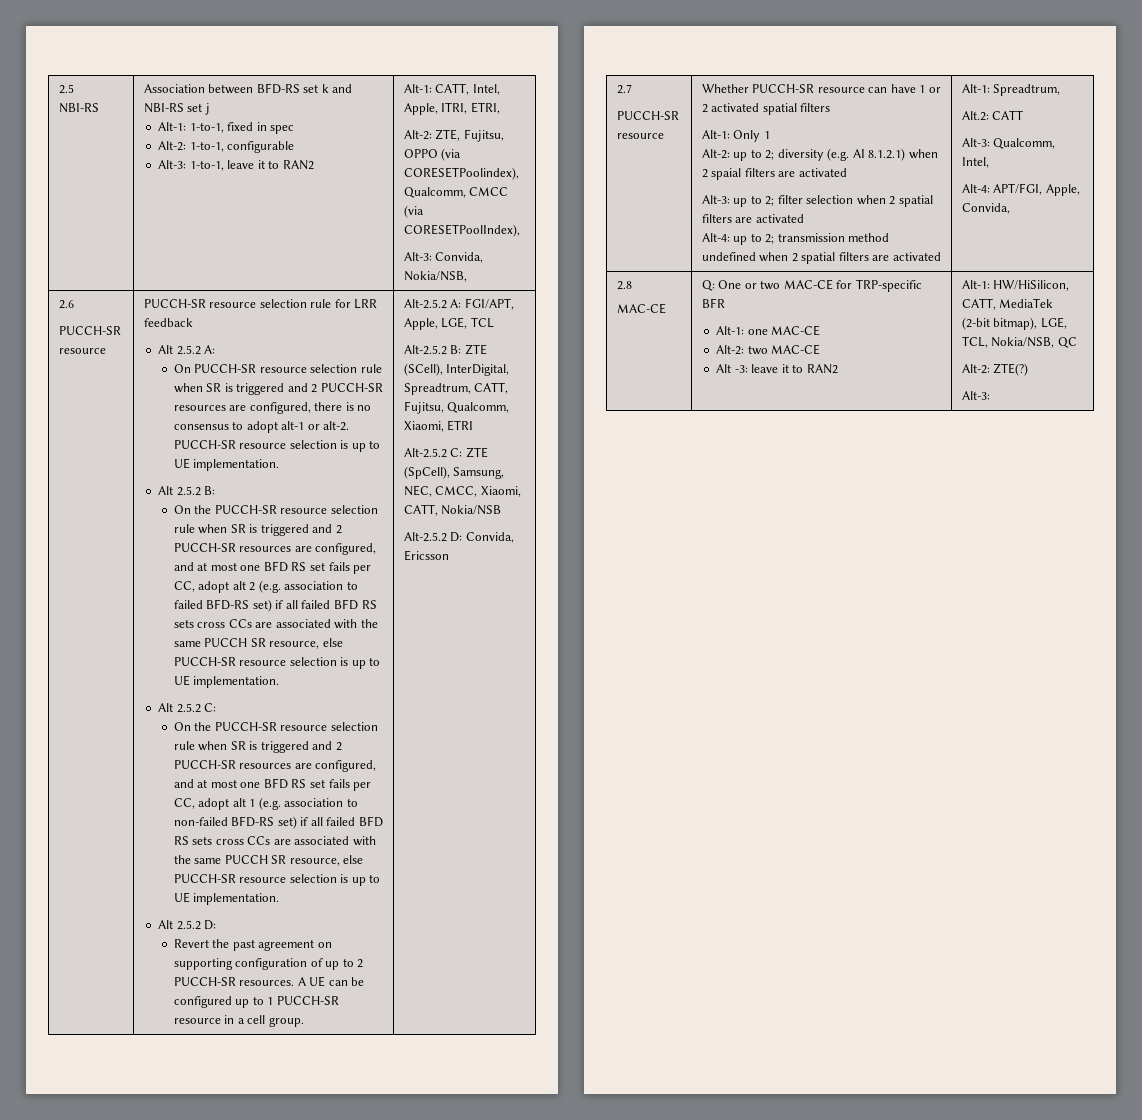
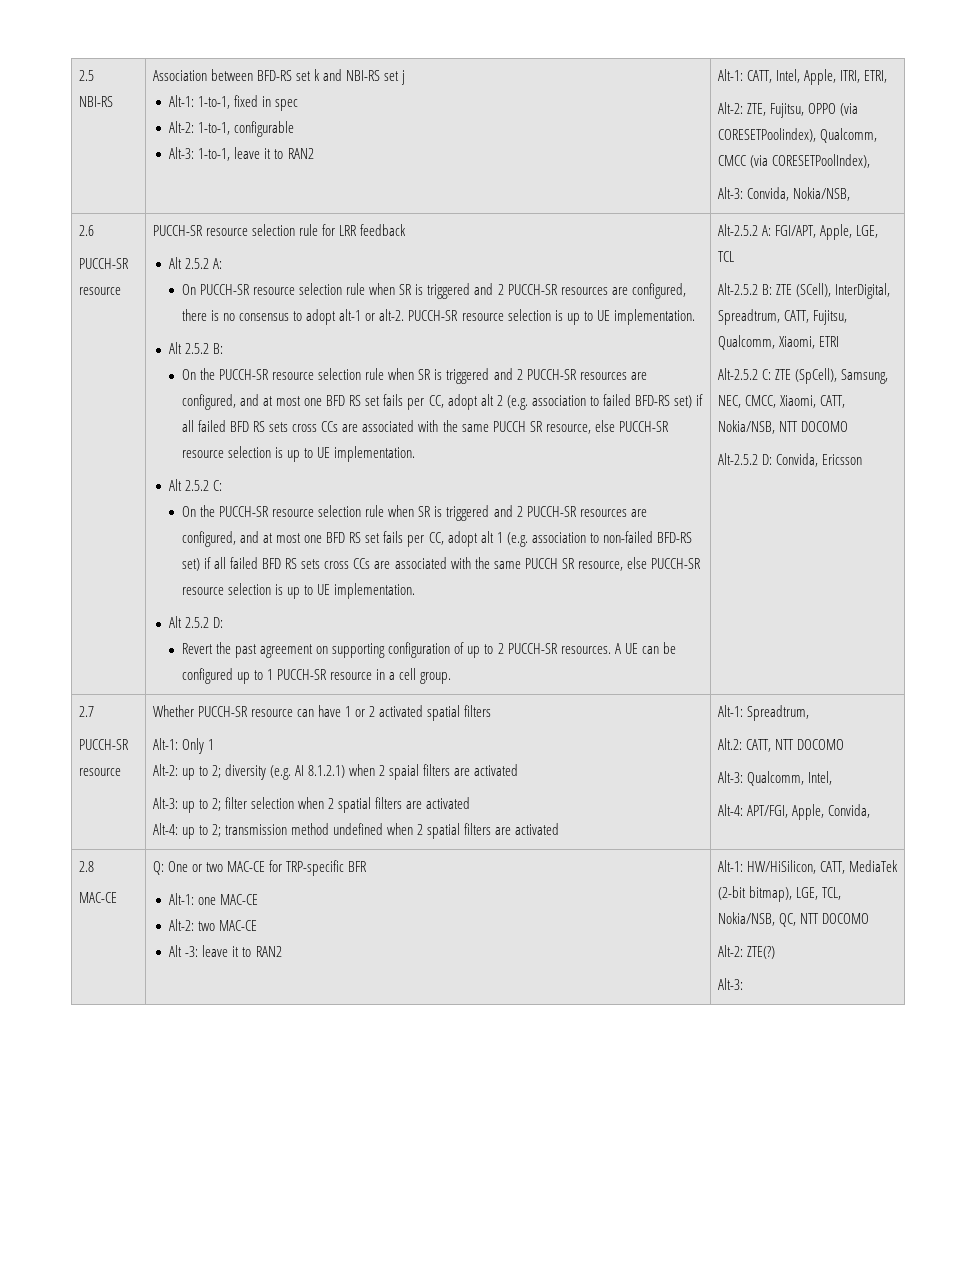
- Alt-2.5.2 C: ZTE (SpCell), Samsung, NEC, CMCC, Xiaomi, CATT, Nokia/NSB
+ Alt-2.5.2 C: ZTE (SpCell), Samsung, NEC, CMCC, Xiaomi, CATT, Nokia/NSB, NTT DOCOMO
- Alt.2: CATT
+ Alt.2: CATT, NTT DOCOMO
  2.8
  MAC-CE | Q: One or two MAC-CE for TRP-specific BFR
  Alt-1: one MAC-CE
  Alt-2: two MAC-CE
- Alt -3: leave it to RAN2 | Alt-1: HW/HiSilicon, CATT, MediaTek (2-bit bitmap), LGE, TCL, Nokia/NSB, QC
+ Alt -3: leave it to RAN2 | Alt-1: HW/HiSilicon, CATT, MediaTek (2-bit bitmap), LGE, TCL, Nokia/NSB, QC, NTT DOCOMO

